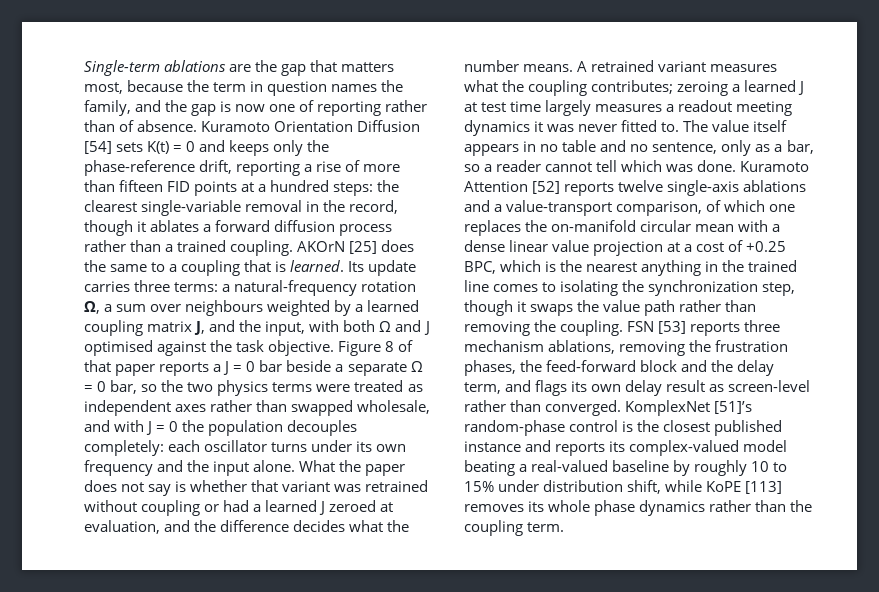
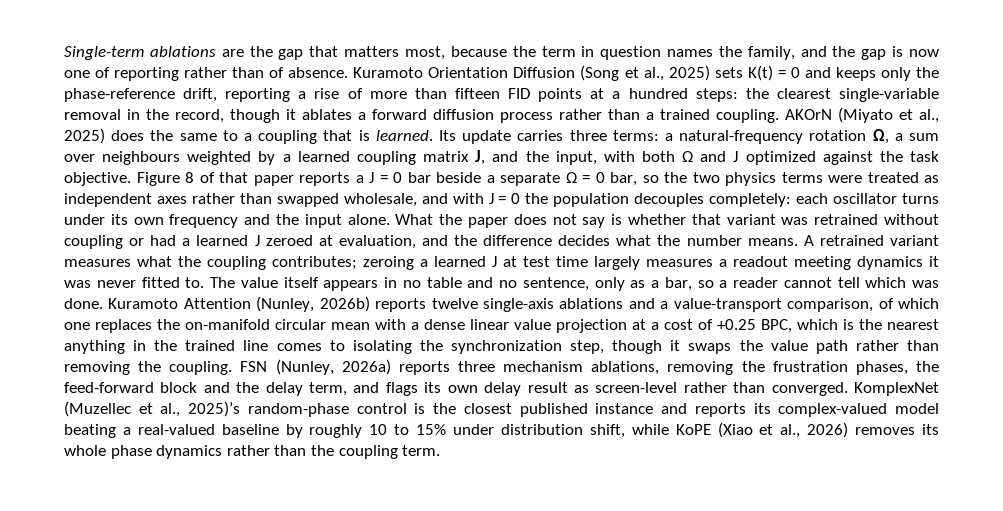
- Kuramoto Orientation Diffusion [54] sets K(t) = 0 and keeps only the phase-reference drift, reporting a rise of more than fifteen FID points at a hundred steps: the clearest single-variable removal in the record, though it ablates a forward diffusion process rather than a trained coupling.
+ Kuramoto Orientation Diffusion (Song et al., 2025) sets K(t) = 0 and keeps only the phase-reference drift, reporting a rise of more than fifteen FID points at a hundred steps: the clearest single-variable removal in the record, though it ablates a forward diffusion process rather than a trained coupling.
- AKOrN [25] does the same to a coupling that is learned.
+ AKOrN (Miyato et al., 2025) does the same to a coupling that is learned.
- Its update carries three terms: a natural-frequency rotation Ω, a sum over neighbours weighted by a learned coupling matrix J, and the input, with both Ω and J optimised against the task objective.
+ Its update carries three terms: a natural-frequency rotation Ω, a sum over neighbours weighted by a learned coupling matrix J, and the input, with both Ω and J optimized against the task objective.
- Kuramoto Attention [52] reports twelve single-axis ablations and a value-transport comparison, of which one replaces the on-manifold circular mean with a dense linear value projection at a cost of +0.25 BPC, which is the nearest anything in the trained line comes to isolating the synchronization step, though it swaps the value path rather than removing the coupling.
+ Kuramoto Attention (Nunley, 2026b) reports twelve single-axis ablations and a value-transport comparison, of which one replaces the on-manifold circular mean with a dense linear value projection at a cost of +0.25 BPC, which is the nearest anything in the trained line comes to isolating the synchronization step, though it swaps the value path rather than removing the coupling.
- FSN [53] reports three mechanism ablations, removing the frustration phases, the feed-forward block and the delay term, and flags its own delay result as screen-level rather than converged.
+ FSN (Nunley, 2026a) reports three mechanism ablations, removing the frustration phases, the feed-forward block and the delay term, and flags its own delay result as screen-level rather than converged.
- KomplexNet [51]’s random-phase control is the closest published instance and reports its complex-valued model beating a real-valued baseline by roughly 10 to 15% under distribution shift, while KoPE [113] removes its whole phase dynamics rather than the coupling term.
+ KomplexNet (Muzellec et al., 2025)’s random-phase control is the closest published instance and reports its complex-valued model beating a real-valued baseline by roughly 10 to 15% under distribution shift, while KoPE (Xiao et al., 2026) removes its whole phase dynamics rather than the coupling term.

